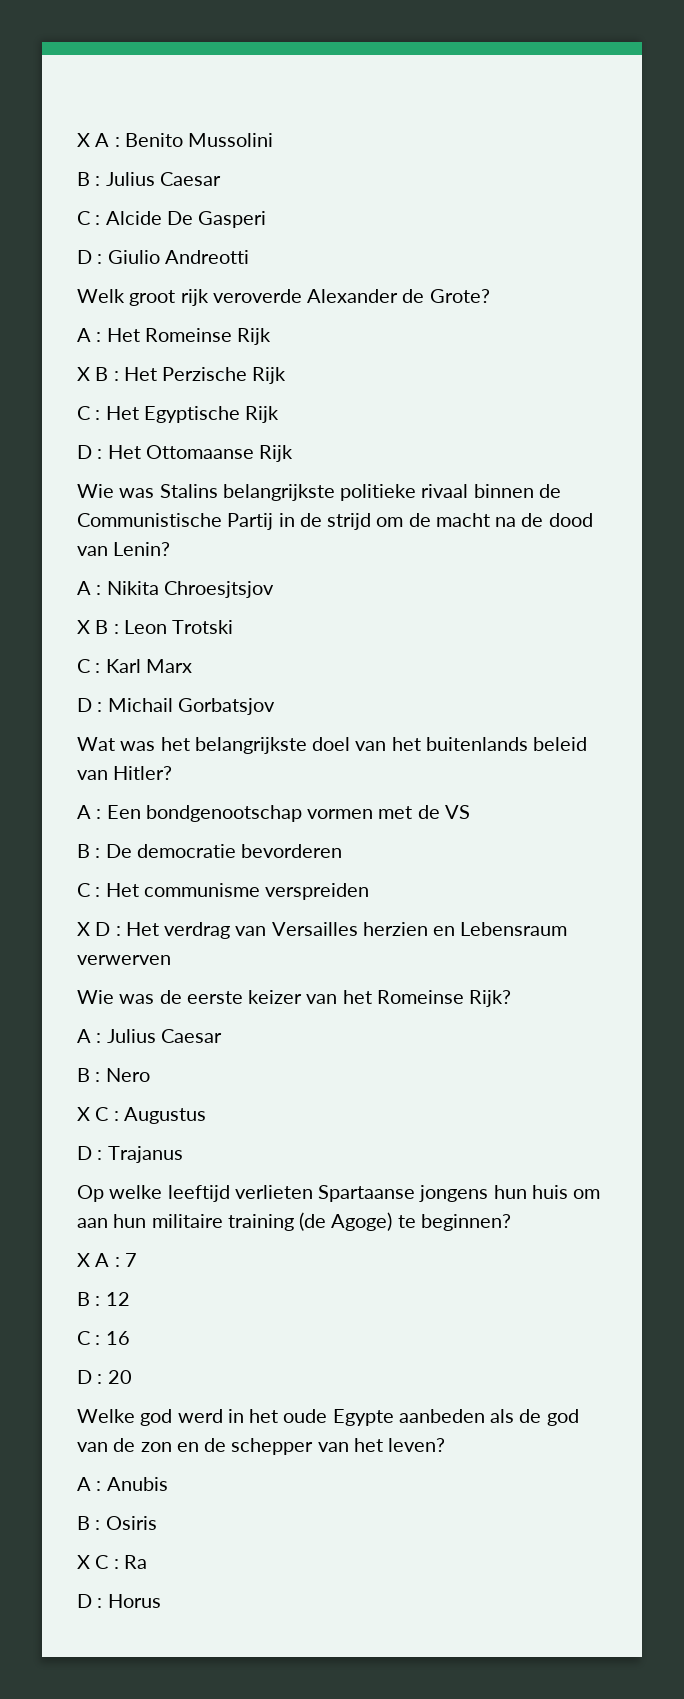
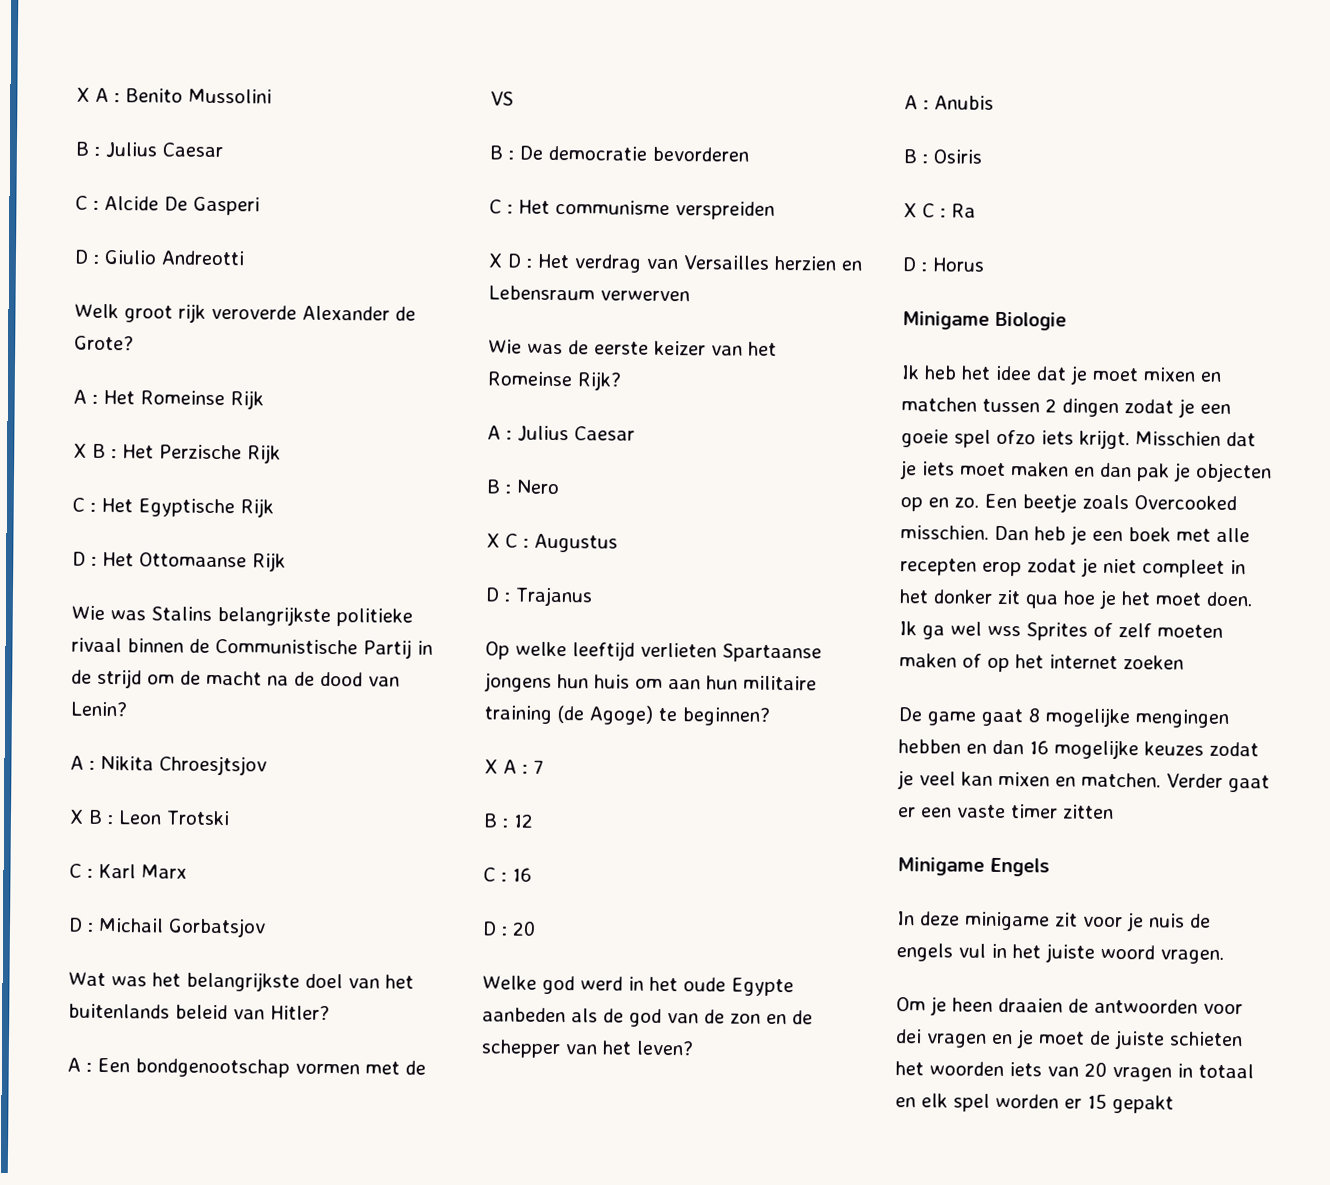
+ Minigame Biologie
+ Ik heb het idee dat je moet mixen en matchen tussen 2 dingen zodat je een goeie spel ofzo iets krijgt. Misschien dat je iets moet maken en dan pak je objecten op en zo. Een beetje zoals Overcooked misschien. Dan heb je een boek met alle recepten erop zodat je niet compleet in het donker zit qua hoe je het moet doen. Ik ga wel wss Sprites of zelf moeten maken of op het internet zoeken
+ De game gaat 8 mogelijke mengingen hebben en dan 16 mogelijke keuzes zodat je veel kan mixen en matchen. Verder gaat er een vaste timer zitten
+ Minigame Engels
+ In deze minigame zit voor je nuis de engels vul in het juiste woord vragen.
+ Om je heen draaien de antwoorden voor dei vragen en je moet de juiste schieten het woorden iets van 20 vragen in totaal en elk spel worden er 15 gepakt

